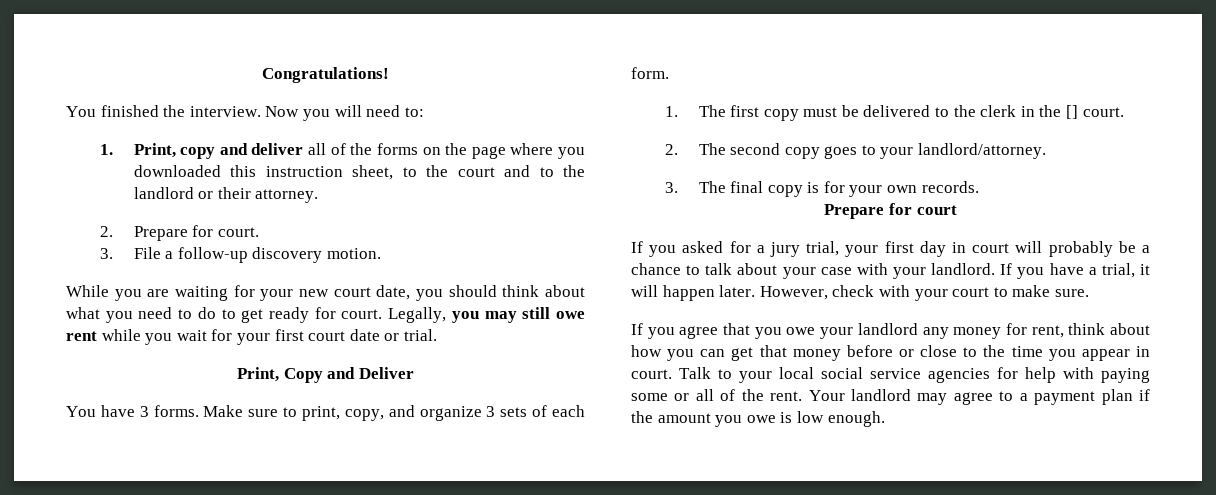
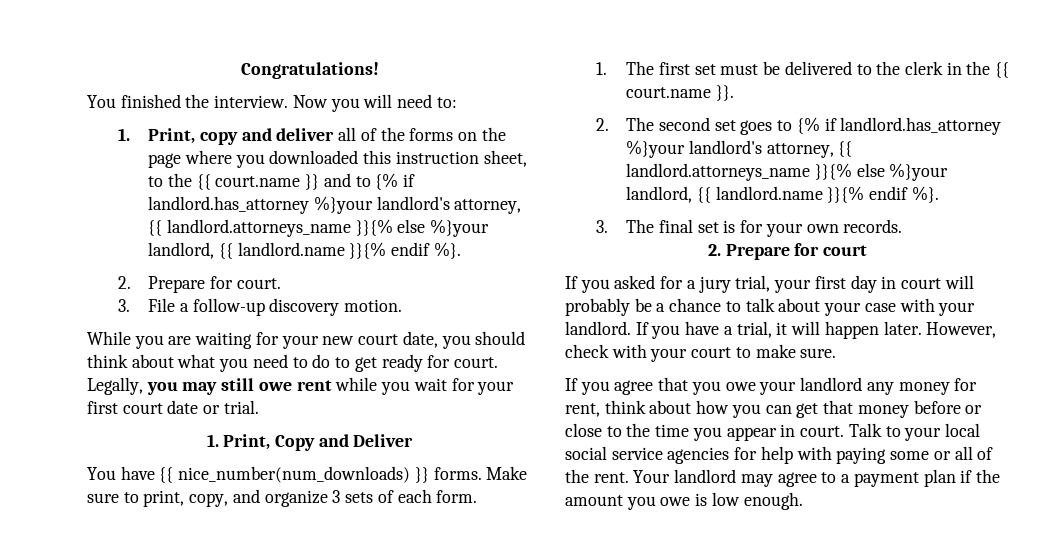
- 1. Print, copy and deliver all of the forms on the page where you downloaded this instruction sheet, to the court and to the landlord or their attorney.
+ 1. Print, copy and deliver all of the forms on the page where you downloaded this instruction sheet, to the {{ court.name }} and to {% if landlord.has_attorney %}your landlord's attorney, {{ landlord.attorneys_name }}{% else %}your landlord, {{ landlord.name }}{% endif %}.
- Print, Copy and Deliver
+ 1. Print, Copy and Deliver
- You have 3 forms.
+ You have {{ nice_number(num_downloads) }} forms.
- 1. The first copy must be delivered to the clerk in the [] court.
+ 1. The first set must be delivered to the clerk in the {{ court.name }}.
- 2. The second copy goes to your landlord/attorney.
+ 2. The second set goes to {% if landlord.has_attorney %}your landlord's attorney, {{ landlord.attorneys_name }}{% else %}your landlord, {{ landlord.name }}{% endif %}.
- 3. The final copy is for your own records.
+ 3. The final set is for your own records.
- Prepare for court
+ 2. Prepare for court

